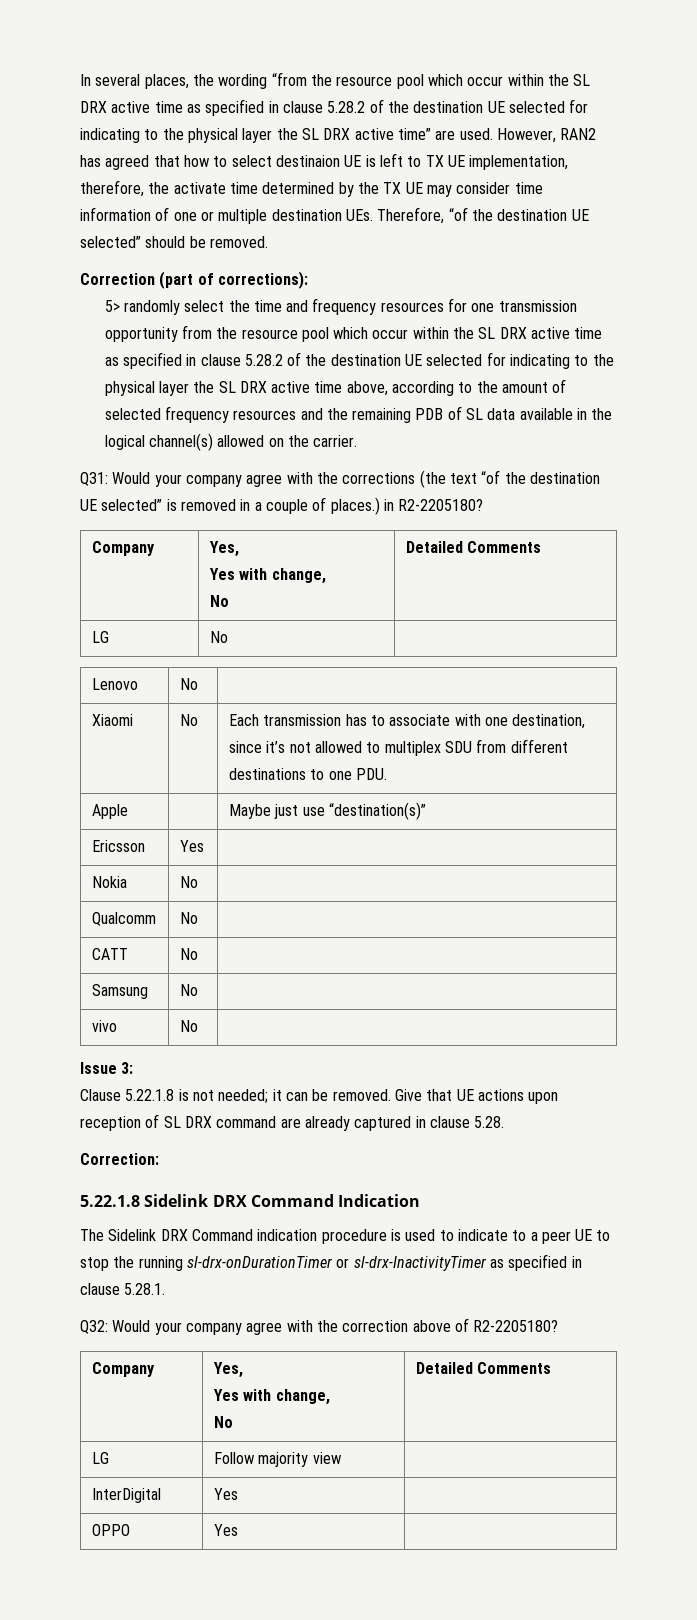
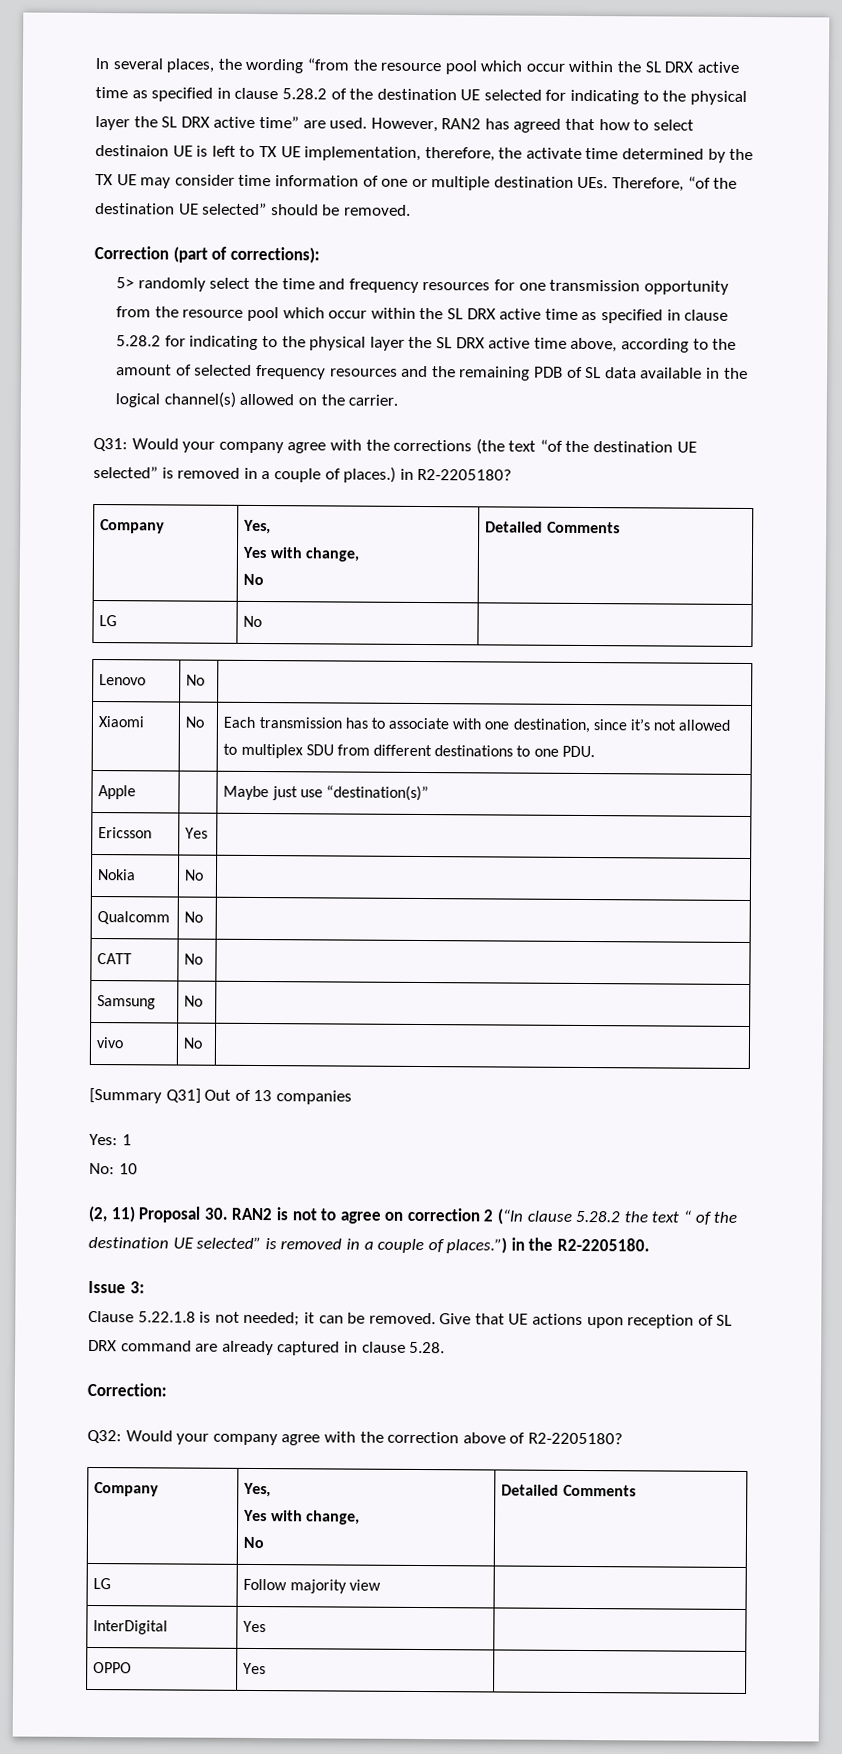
- 5> randomly select the time and frequency resources for one transmission opportunity from the resource pool which occur within the SL DRX active time as specified in clause 5.28.2 of the destination UE selected for indicating to the physical layer the SL DRX active time above, according to the amount of selected frequency resources and the remaining PDB of SL data available in the logical channel(s) allowed on the carrier.
+ 5> randomly select the time and frequency resources for one transmission opportunity from the resource pool which occur within the SL DRX active time as specified in clause 5.28.2 for indicating to the physical layer the SL DRX active time above, according to the amount of selected frequency resources and the remaining PDB of SL data available in the logical channel(s) allowed on the carrier.
+ [Summary Q31] Out of 13 companies
+ Yes: 1
+ No: 10
+ (2, 11) Proposal 30. RAN2 is not to agree on correction 2 (“In clause 5.28.2 the text “ of the destination UE selected” is removed in a couple of places.”) in the R2-2205180.
- 5.22.1.8 Sidelink DRX Command Indication
- The Sidelink DRX Command indication procedure is used to indicate to a peer UE to stop the running sl-drx-onDurationTimer or sl-drx-InactivityTimer as specified in clause 5.28.1.

